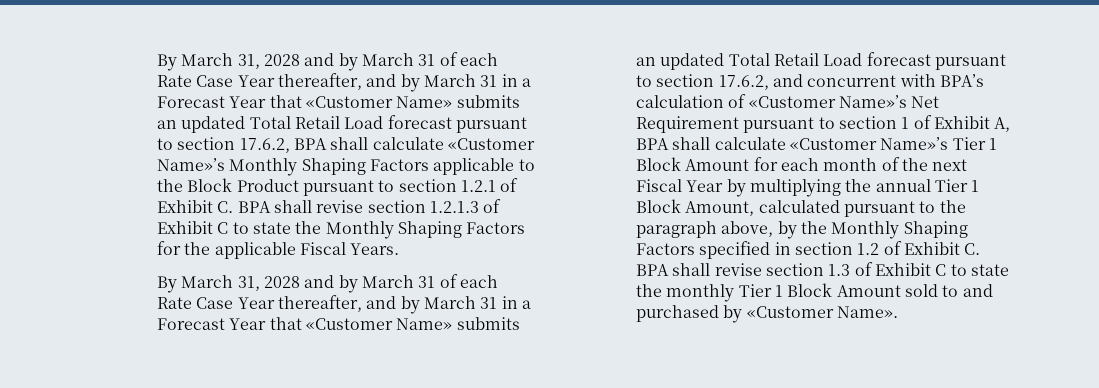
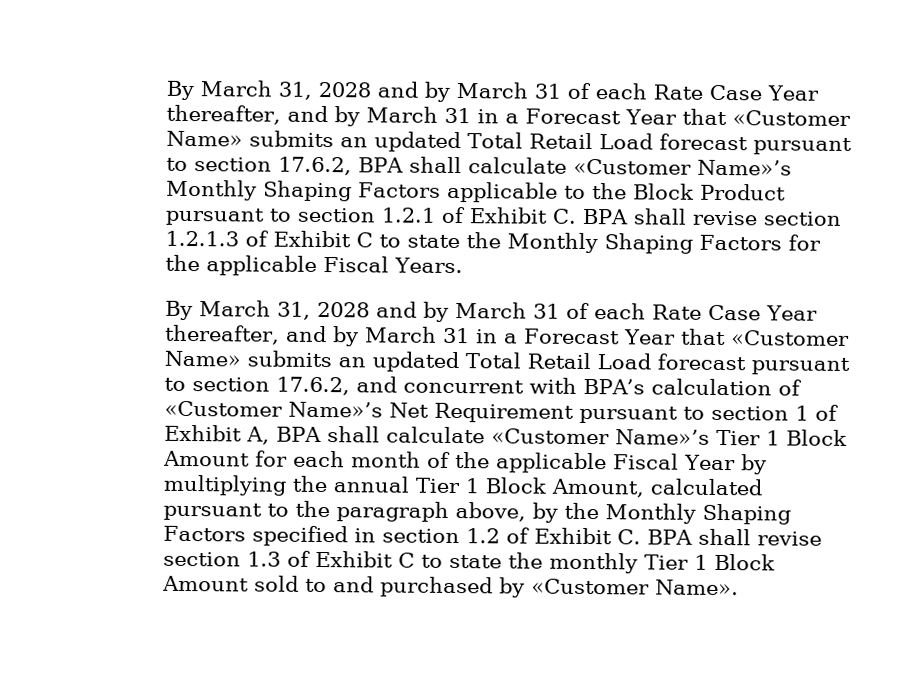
- By March 31, 2028 and by March 31 of each Rate Case Year thereafter, and by March 31 in a Forecast Year that «Customer Name» submits an updated Total Retail Load forecast pursuant to section 17.6.2, and concurrent with BPA’s calculation of «Customer Name»’s Net Requirement pursuant to section 1 of Exhibit A, BPA shall calculate «Customer Name»’s Tier 1 Block Amount for each month of the next Fiscal Year by multiplying the annual Tier 1 Block Amount, calculated pursuant to the paragraph above, by the Monthly Shaping Factors specified in section 1.2 of Exhibit C. BPA shall revise section 1.3 of Exhibit C to state the monthly Tier 1 Block Amount sold to and purchased by «Customer Name».
+ By March 31, 2028 and by March 31 of each Rate Case Year thereafter, and by March 31 in a Forecast Year that «Customer Name» submits an updated Total Retail Load forecast pursuant to section 17.6.2, and concurrent with BPA’s calculation of «Customer Name»’s Net Requirement pursuant to section 1 of Exhibit A, BPA shall calculate «Customer Name»’s Tier 1 Block Amount for each month of the applicable Fiscal Year by multiplying the annual Tier 1 Block Amount, calculated pursuant to the paragraph above, by the Monthly Shaping Factors specified in section 1.2 of Exhibit C. BPA shall revise section 1.3 of Exhibit C to state the monthly Tier 1 Block Amount sold to and purchased by «Customer Name».

